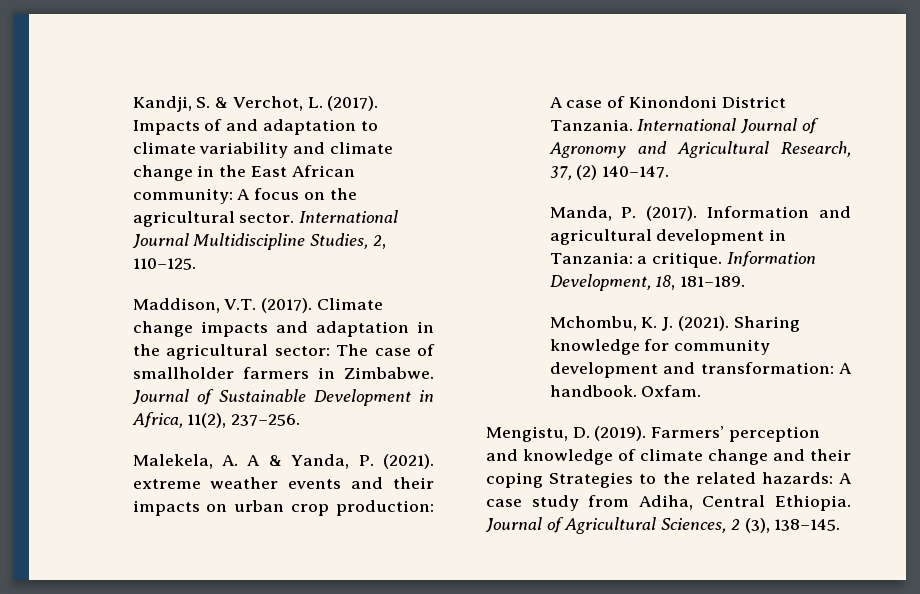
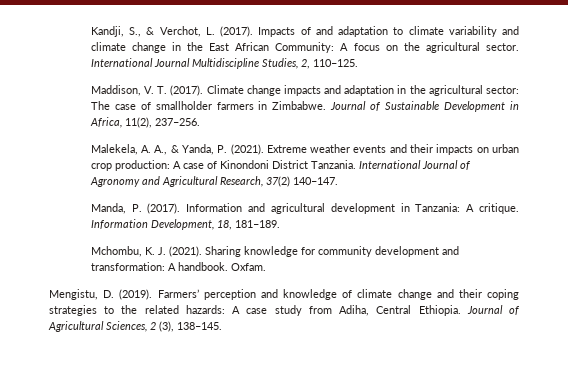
- Kandji, S. & Verchot, L. (2017).
+ Kandji, S., & Verchot, L. (2017).
- Impacts of and adaptation to climate variability and climate change in the East African community: A focus on the agricultural sector.
+ Impacts of and adaptation to climate variability and climate change in the East African Community: A focus on the agricultural sector.
- Maddison, V.T. (2017).
+ Maddison, V. T. (2017).
- Malekela, A. A & Yanda, P. (2021). extreme weather events and their impacts on urban crop production: A case of Kinondoni District Tanzania.
+ Malekela, A. A., & Yanda, P. (2021). Extreme weather events and their impacts on urban crop production: A case of Kinondoni District Tanzania.
- International Journal of Agronomy and Agricultural Research, 37, (2) 140–147.
+ International Journal of Agronomy and Agricultural Research, 37(2) 140–147.
- Information and agricultural development in Tanzania: a critique.
+ Information and agricultural development in Tanzania: A critique.
- Farmers’ perception and knowledge of climate change and their coping Strategies to the related hazards: A case study from Adiha, Central Ethiopia.
+ Farmers’ perception and knowledge of climate change and their coping strategies to the related hazards: A case study from Adiha, Central Ethiopia.

